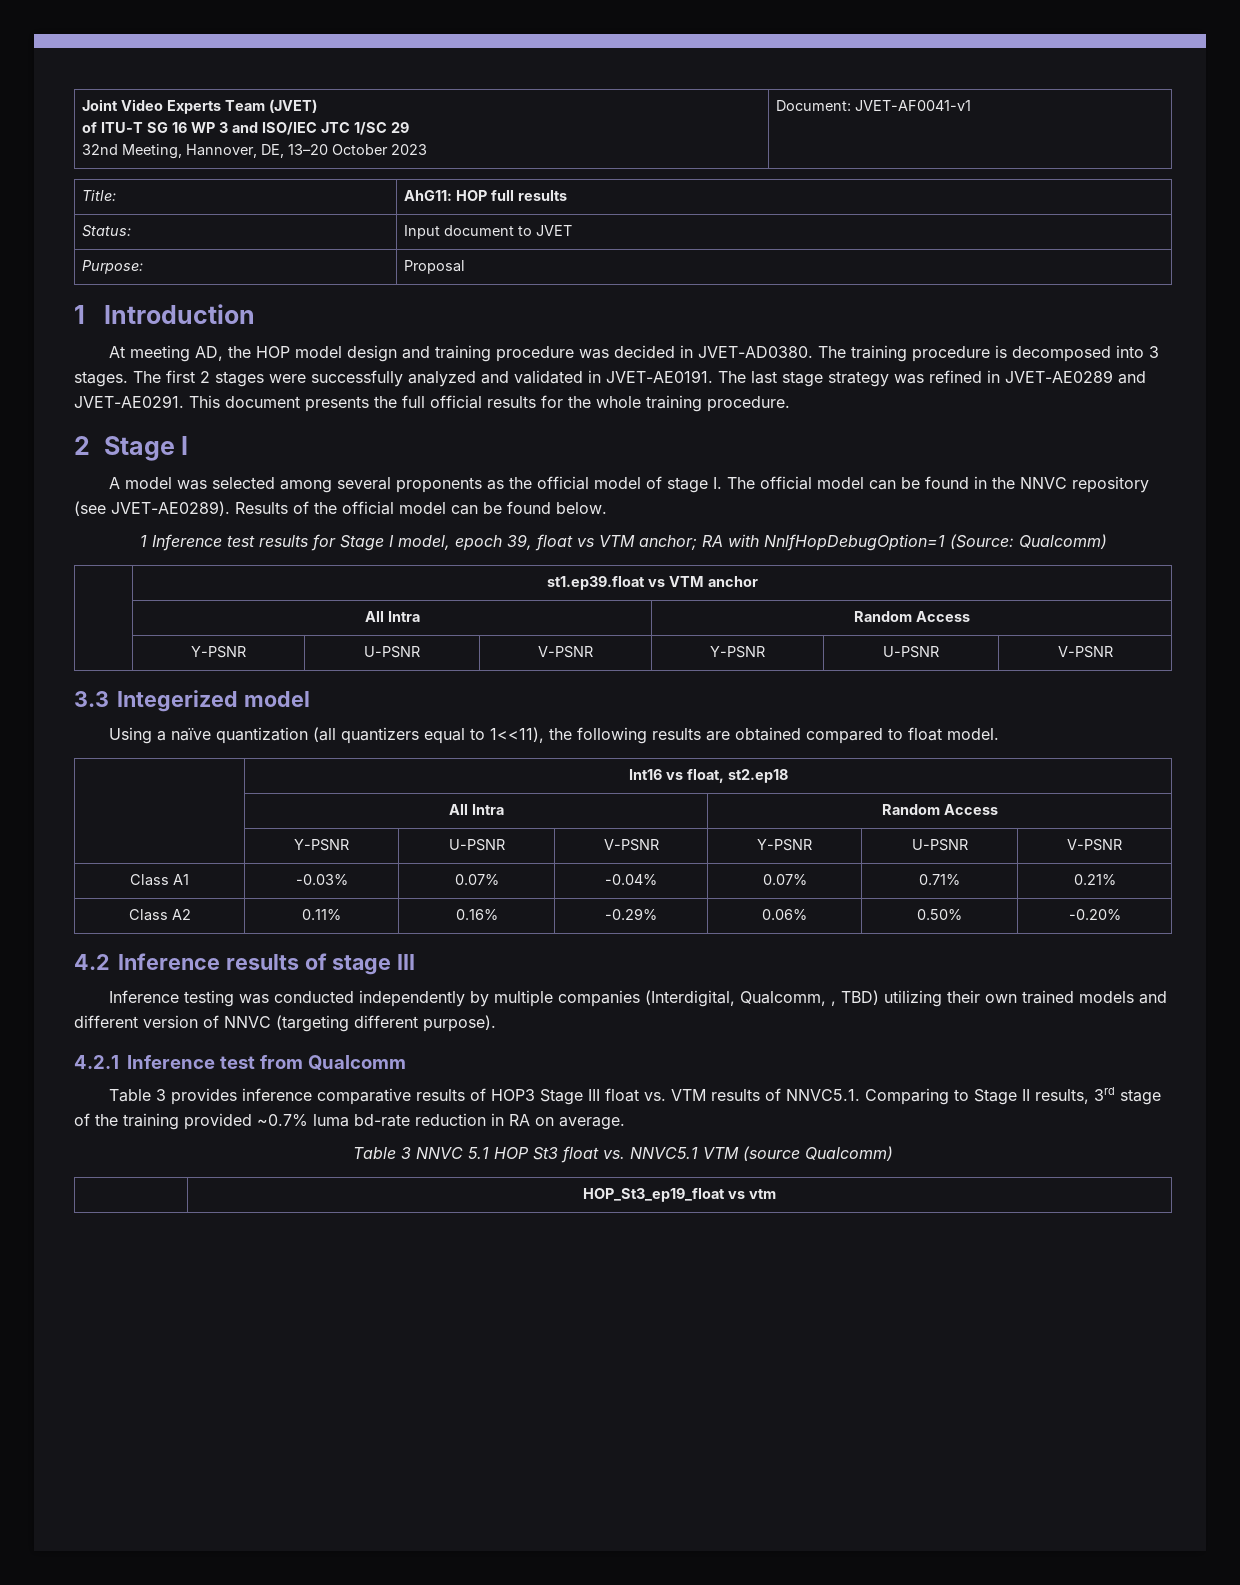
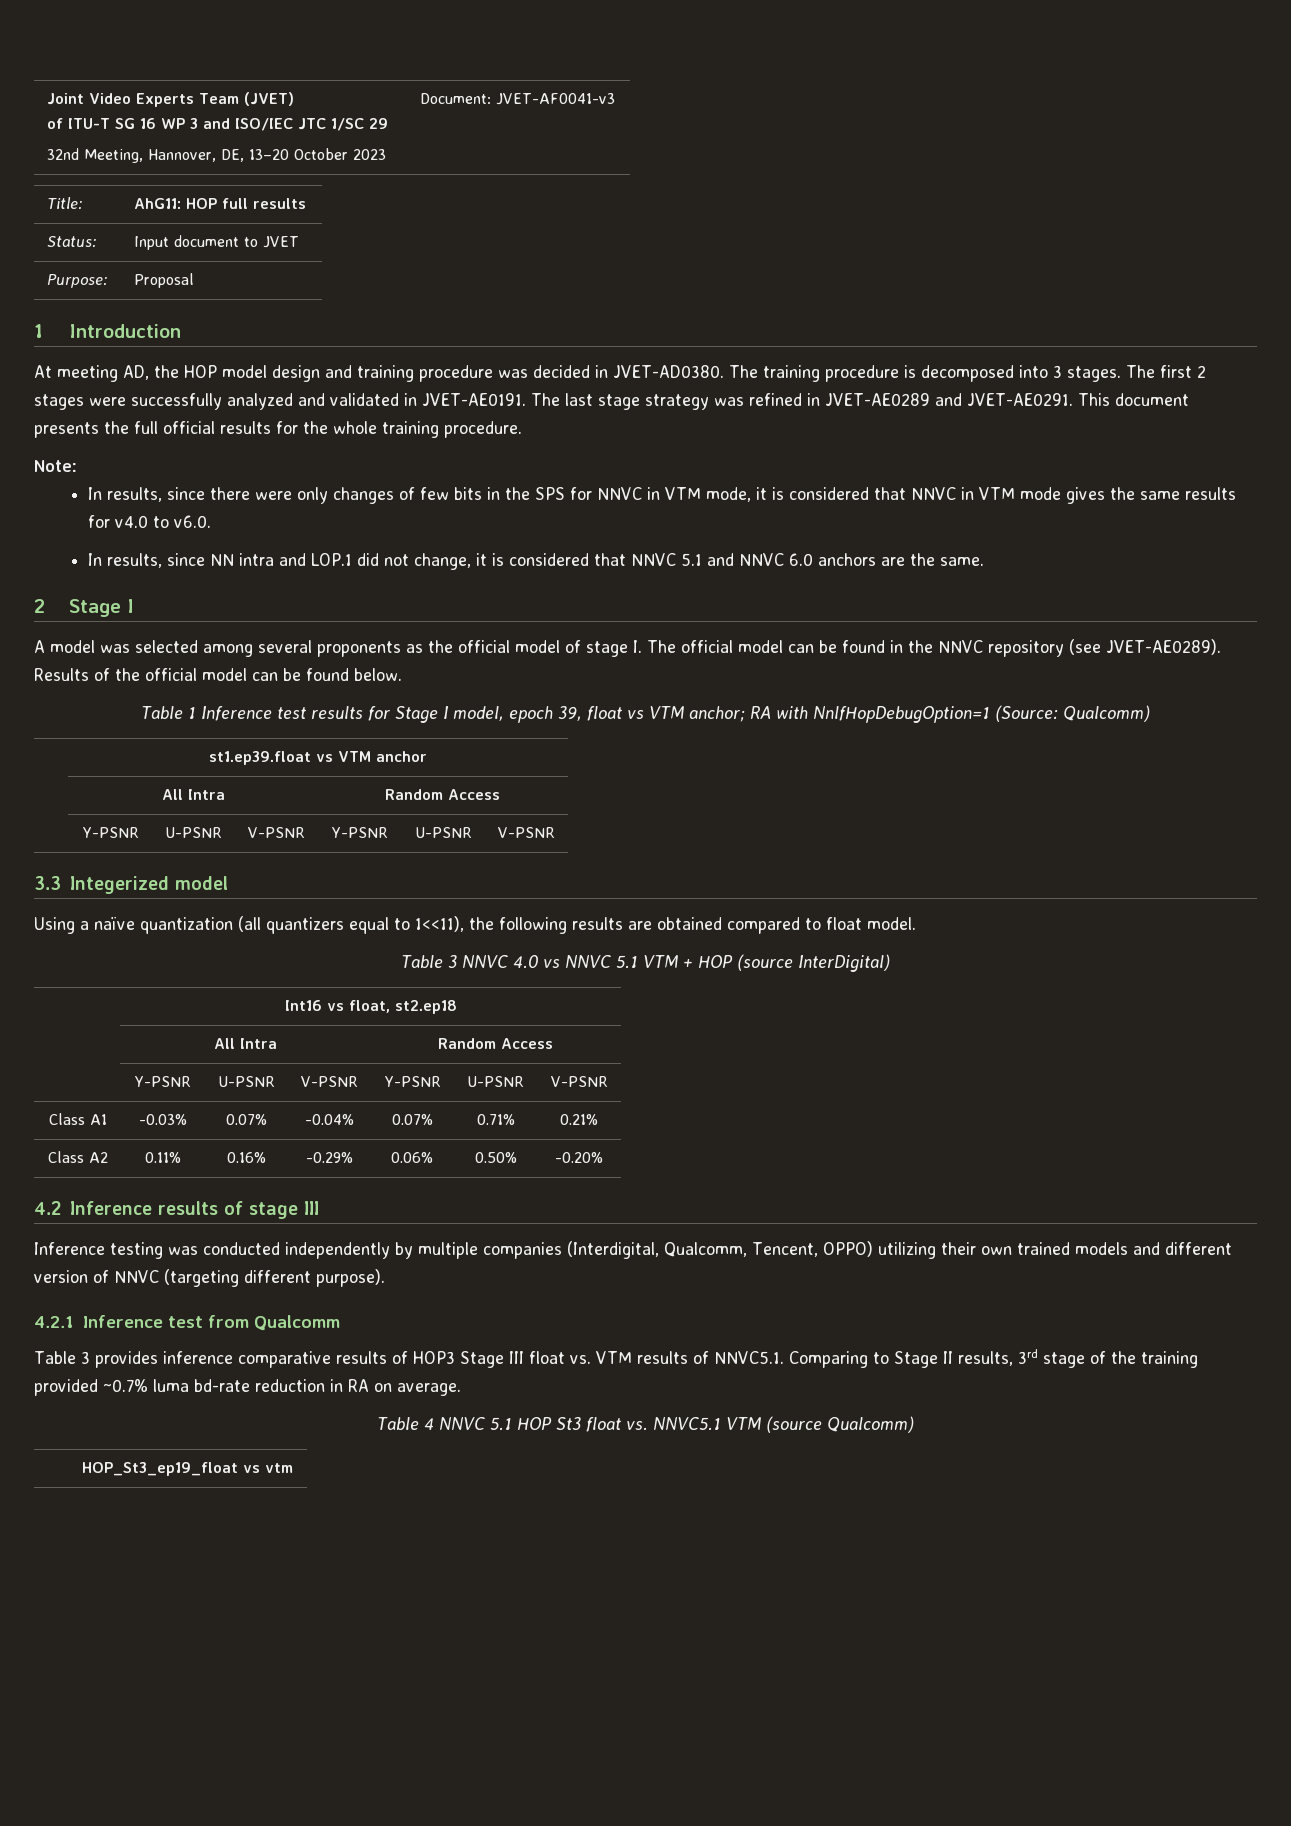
  Joint Video Experts Team (JVET)
  of ITU-T SG 16 WP 3 and ISO/IEC JTC 1/SC 29
- 32nd Meeting, Hannover, DE, 13–20 October 2023 | Document: JVET-AF0041-v1
+ 32nd Meeting, Hannover, DE, 13–20 October 2023 | Document: JVET-AF0041-v3
+ Note:
+ In results, since there were only changes of few bits in the SPS for NNVC in VTM mode, it is considered that NNVC in VTM mode gives the same results for v4.0 to v6.0.
+ In results, since NN intra and LOP.1 did not change, it is considered that NNVC 5.1 and NNVC 6.0 anchors are the same.
- 1 Inference test results for Stage I model, epoch 39, float vs VTM anchor; RA with NnlfHopDebugOption=1 (Source: Qualcomm)
+ Table 1 Inference test results for Stage I model, epoch 39, float vs VTM anchor; RA with NnlfHopDebugOption=1 (Source: Qualcomm)
+ Table 3 NNVC 4.0 vs NNVC 5.1 VTM + HOP (source InterDigital)
- Inference testing was conducted independently by multiple companies (Interdigital, Qualcomm, , TBD) utilizing their own trained models and different version of NNVC (targeting different purpose).
+ Inference testing was conducted independently by multiple companies (Interdigital, Qualcomm, Tencent, OPPO) utilizing their own trained models and different version of NNVC (targeting different purpose).
- Table 3 NNVC 5.1 HOP St3 float vs. NNVC5.1 VTM (source Qualcomm)
+ Table 4 NNVC 5.1 HOP St3 float vs. NNVC5.1 VTM (source Qualcomm)

